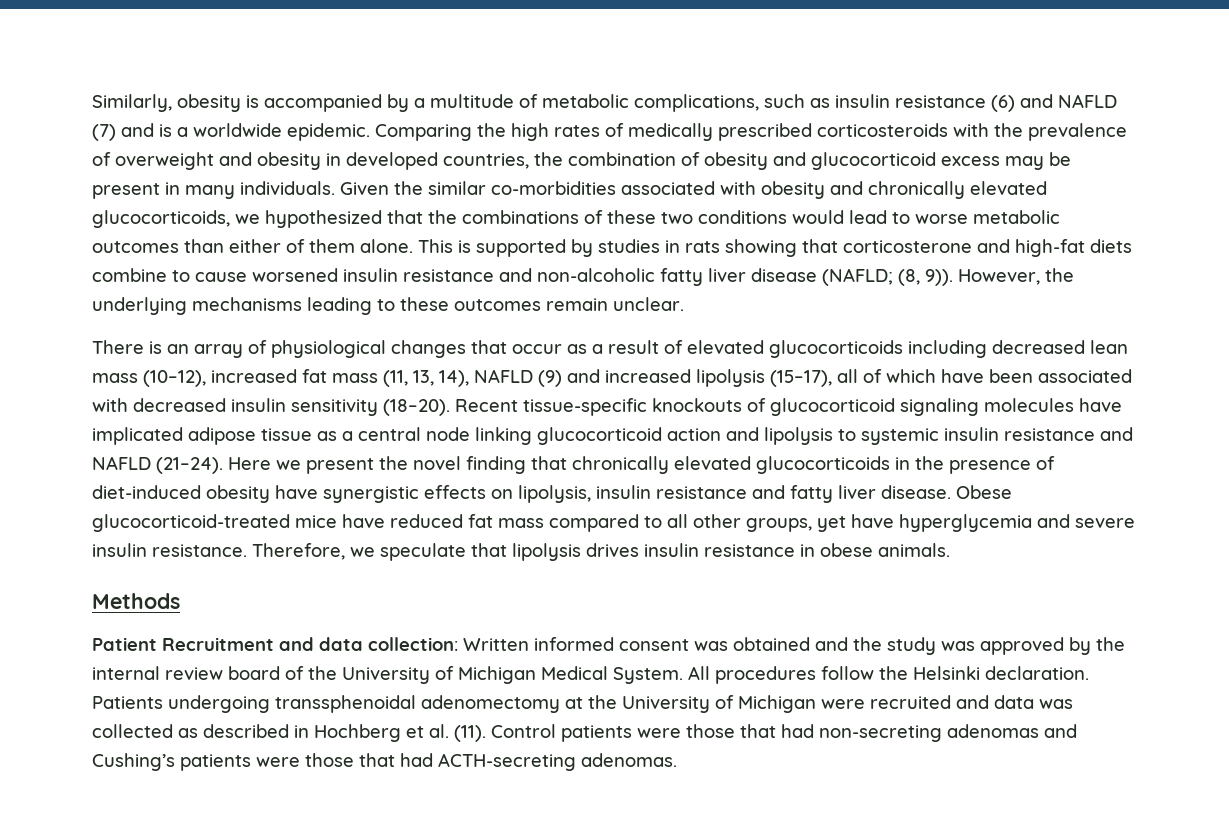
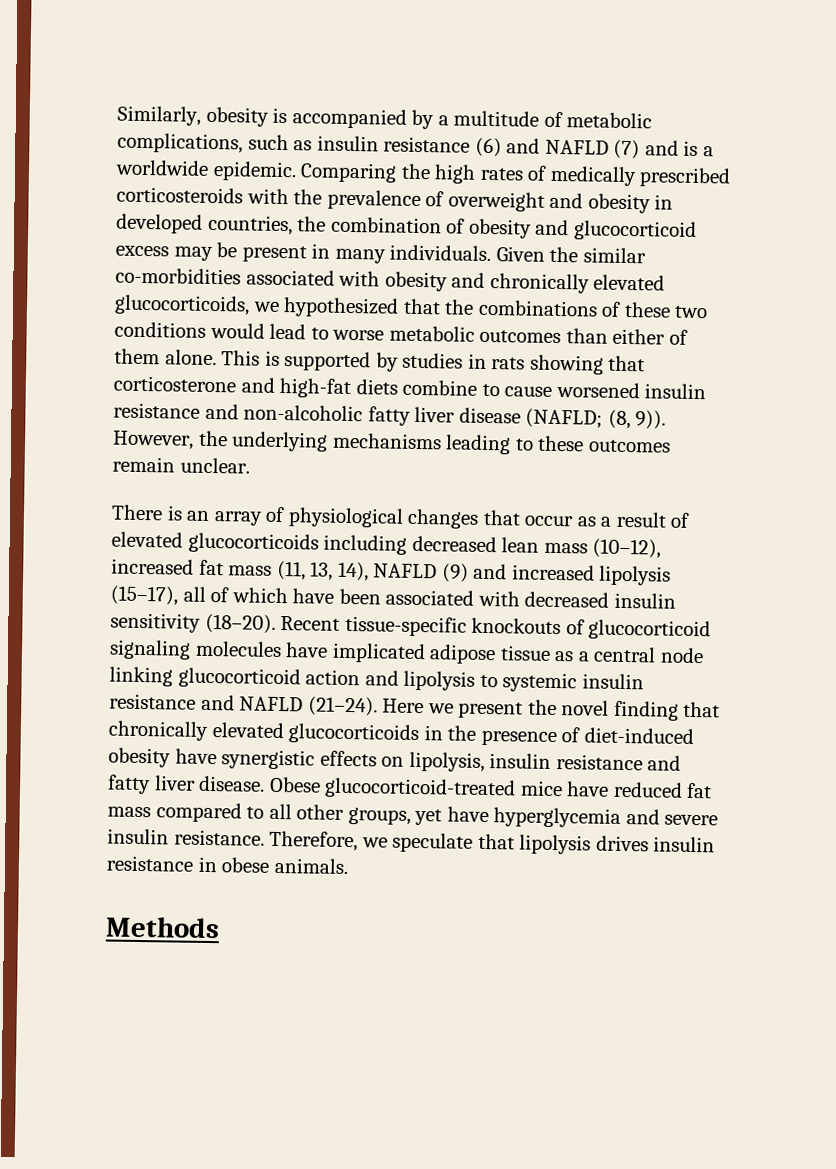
- Patient Recruitment and data collection: Written informed consent was obtained and the study was approved by the internal review board of the University of Michigan Medical System. All procedures follow the Helsinki declaration. Patients undergoing transsphenoidal adenomectomy at the University of Michigan were recruited and data was collected as described in Hochberg et al. (11). Control patients were those that had non-secreting adenomas and Cushing’s patients were those that had ACTH-secreting adenomas.

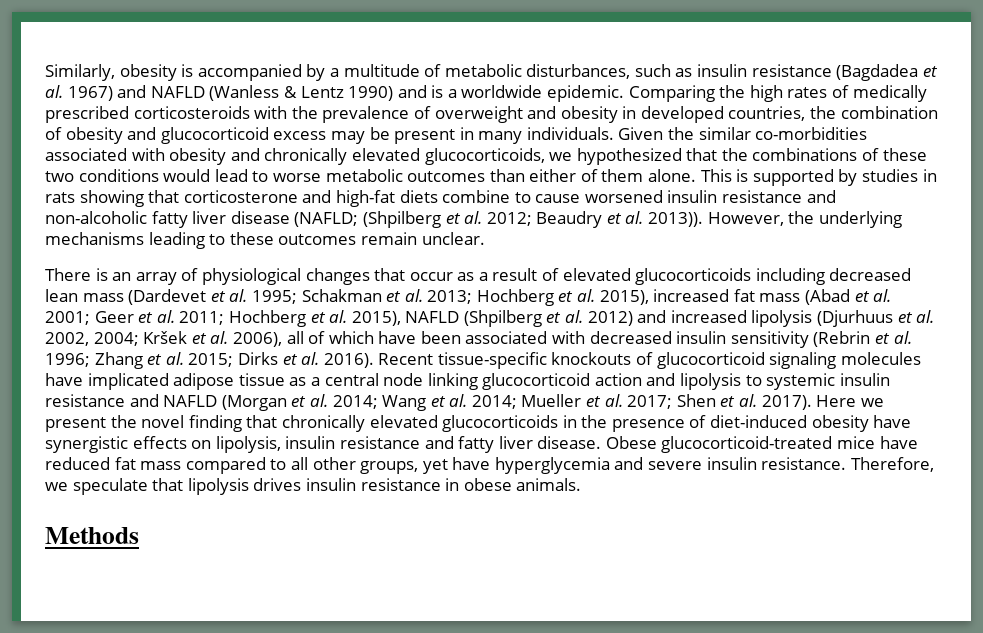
- Similarly, obesity is accompanied by a multitude of metabolic complications, such as insulin resistance (6) and NAFLD (7) and is a worldwide epidemic.
+ Similarly, obesity is accompanied by a multitude of metabolic disturbances, such as insulin resistance (Bagdadea et al. 1967) and NAFLD (Wanless & Lentz 1990) and is a worldwide epidemic.
- This is supported by studies in rats showing that corticosterone and high-fat diets combine to cause worsened insulin resistance and non-alcoholic fatty liver disease (NAFLD; (8, 9)).
+ This is supported by studies in rats showing that corticosterone and high-fat diets combine to cause worsened insulin resistance and non-alcoholic fatty liver disease (NAFLD; (Shpilberg et al. 2012; Beaudry et al. 2013)).
- There is an array of physiological changes that occur as a result of elevated glucocorticoids including decreased lean mass (10–12), increased fat mass (11, 13, 14), NAFLD (9) and increased lipolysis (15–17), all of which have been associated with decreased insulin sensitivity (18–20).
+ There is an array of physiological changes that occur as a result of elevated glucocorticoids including decreased lean mass (Dardevet et al. 1995; Schakman et al. 2013; Hochberg et al. 2015), increased fat mass (Abad et al. 2001; Geer et al. 2011; Hochberg et al. 2015), NAFLD (Shpilberg et al. 2012) and increased lipolysis (Djurhuus et al. 2002, 2004; Kršek et al. 2006), all of which have been associated with decreased insulin sensitivity (Rebrin et al. 1996; Zhang et al. 2015; Dirks et al. 2016).
- Recent tissue-specific knockouts of glucocorticoid signaling molecules have implicated adipose tissue as a central node linking glucocorticoid action and lipolysis to systemic insulin resistance and NAFLD (21–24).
+ Recent tissue-specific knockouts of glucocorticoid signaling molecules have implicated adipose tissue as a central node linking glucocorticoid action and lipolysis to systemic insulin resistance and NAFLD (Morgan et al. 2014; Wang et al. 2014; Mueller et al. 2017; Shen et al. 2017).

